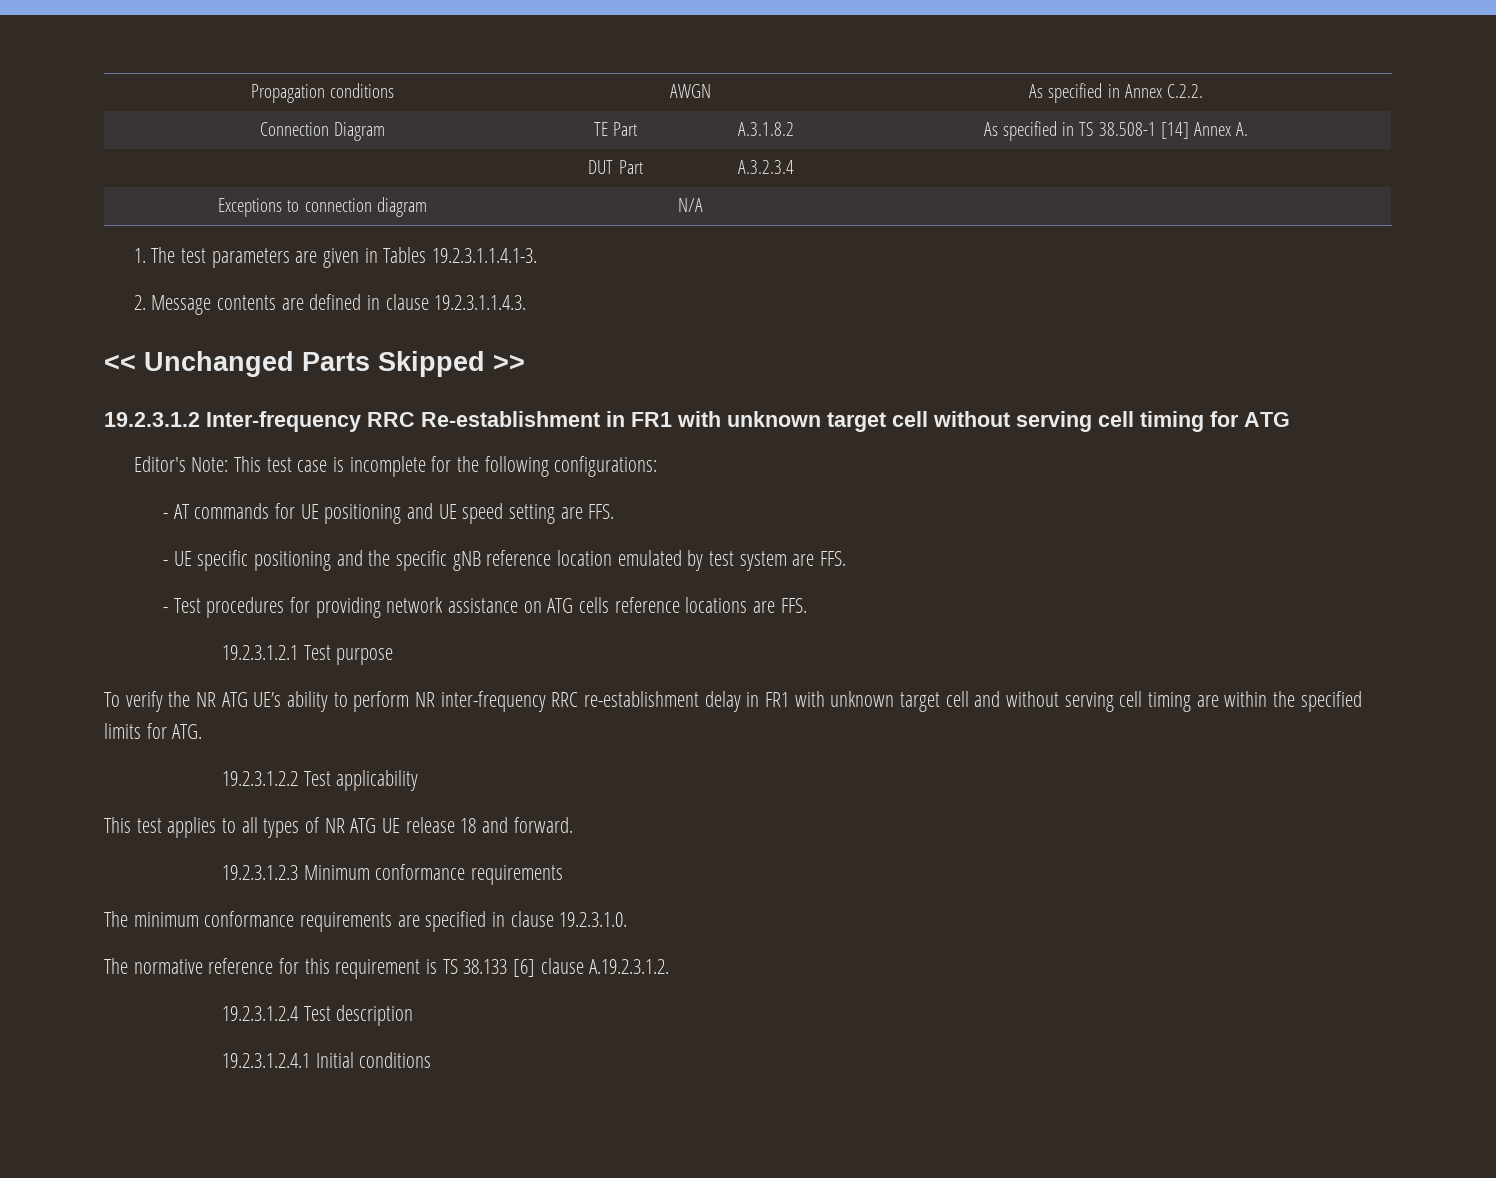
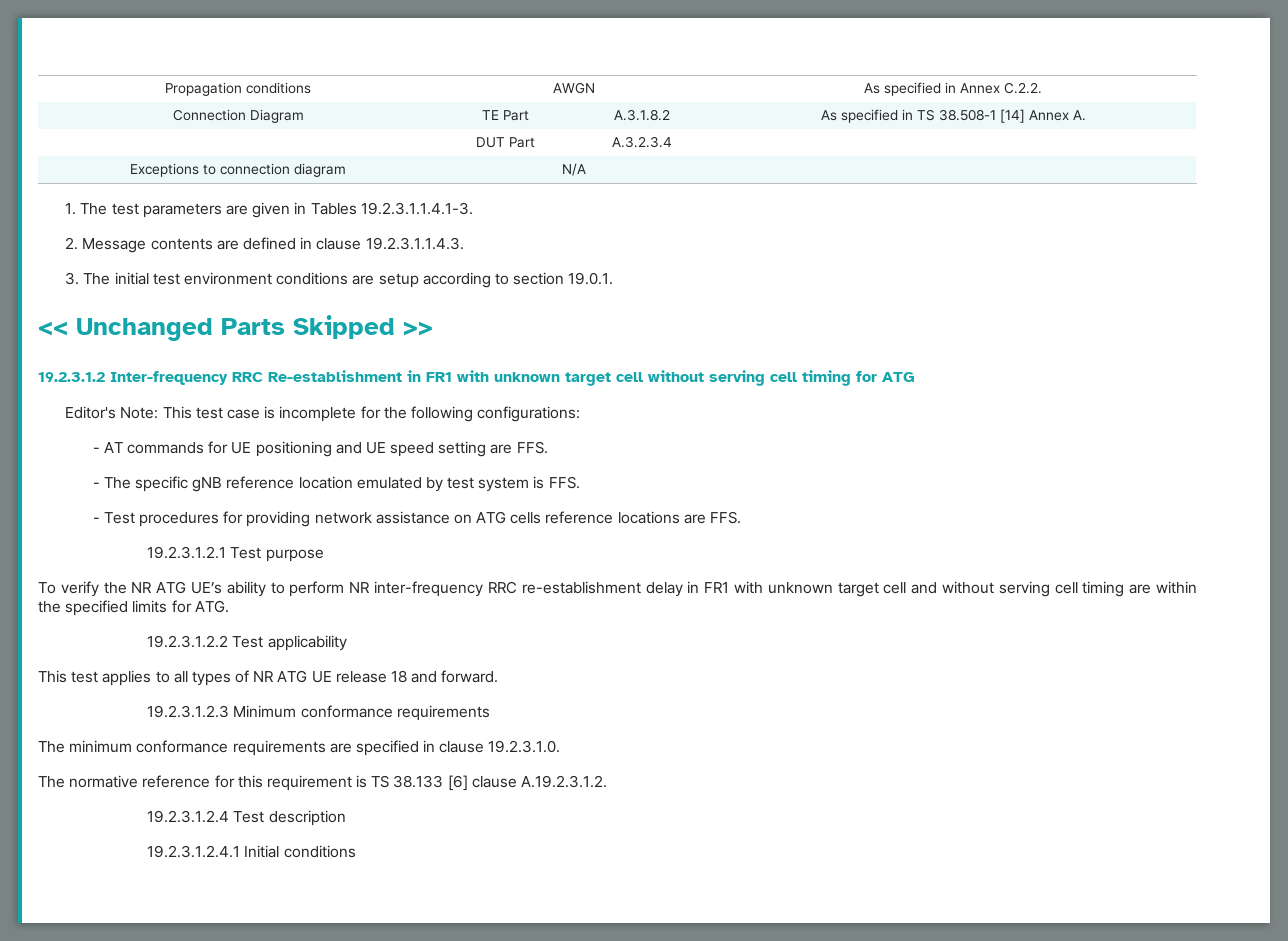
+ 3. The initial test environment conditions are setup according to section 19.0.1.
- - UE specific positioning and the specific gNB reference location emulated by test system are FFS.
+ - The specific gNB reference location emulated by test system is FFS.

